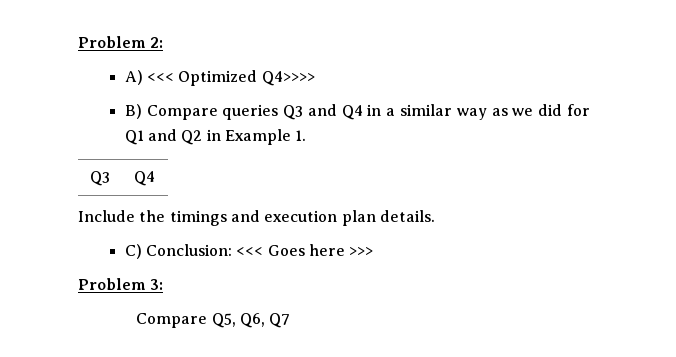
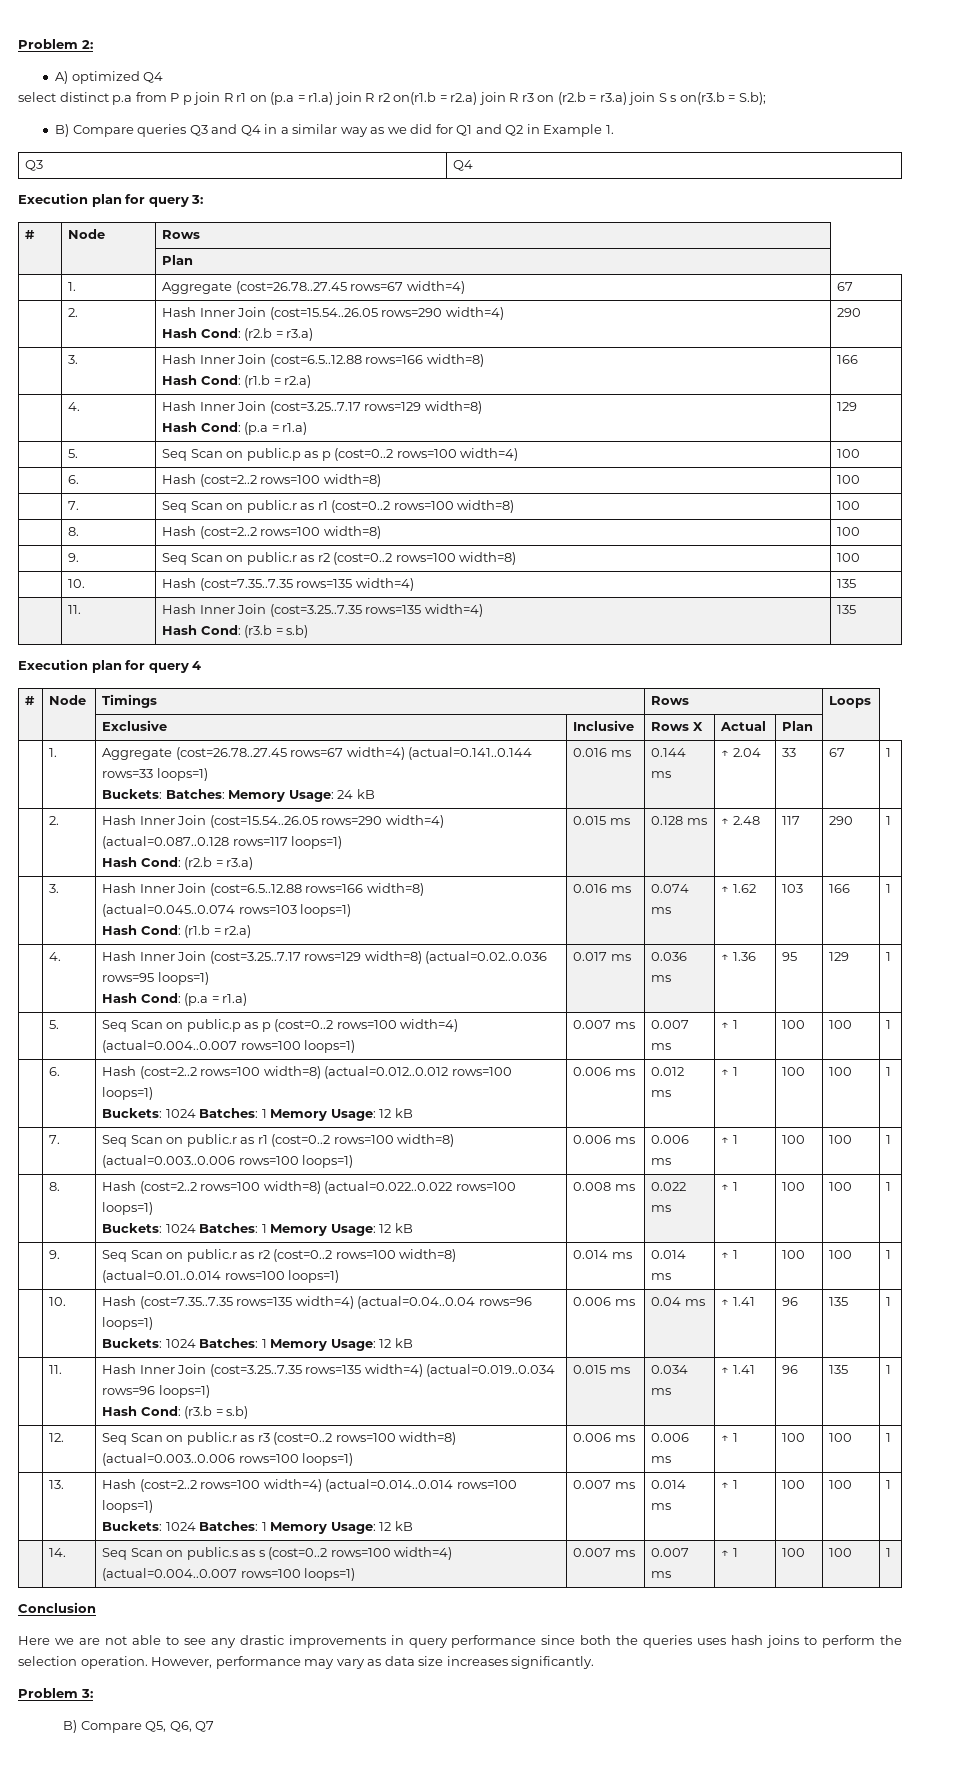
- A) <<< Optimized Q4>>>>
+ A) optimized Q4
+ select distinct p.a from P p join R r1 on (p.a = r1.a) join R r2 on(r1.b = r2.a) join R r3 on (r2.b = r3.a) join S s on(r3.b = S.b);
- Include the timings and execution plan details.
- C) Conclusion: <<< Goes here >>>
+ Execution plan for query 3:
+ # | Node | Rows
+ | | Plan
+ | 1. | Aggregate (cost=26.78..27.45 rows=67 width=4) | 67
+ | 2. | Hash Inner Join (cost=15.54..26.05 rows=290 width=4)
+ Hash Cond: (r2.b = r3.a) | 290
+ | 3. | Hash Inner Join (cost=6.5..12.88 rows=166 width=8)
+ Hash Cond: (r1.b = r2.a) | 166
+ | 4. | Hash Inner Join (cost=3.25..7.17 rows=129 width=8)
+ Hash Cond: (p.a = r1.a) | 129
+ | 5. | Seq Scan on public.p as p (cost=0..2 rows=100 width=4) | 100
+ | 6. | Hash (cost=2..2 rows=100 width=8) | 100
+ | 7. | Seq Scan on public.r as r1 (cost=0..2 rows=100 width=8) | 100
+ | 8. | Hash (cost=2..2 rows=100 width=8) | 100
+ | 9. | Seq Scan on public.r as r2 (cost=0..2 rows=100 width=8) | 100
+ | 10. | Hash (cost=7.35..7.35 rows=135 width=4) | 135
+ | 11. | Hash Inner Join (cost=3.25..7.35 rows=135 width=4)
+ Hash Cond: (r3.b = s.b) | 135
+ Execution plan for query 4
+ # | Node | Timings | Rows | Loops
+ | | Exclusive | Inclusive | Rows X | Actual | Plan |
+ | 1. | Aggregate (cost=26.78..27.45 rows=67 width=4) (actual=0.141..0.144 rows=33 loops=1)
+ Buckets: Batches: Memory Usage: 24 kB | 0.016 ms | 0.144 ms | ↑ 2.04 | 33 | 67 | 1
+ | 2. | Hash Inner Join (cost=15.54..26.05 rows=290 width=4) (actual=0.087..0.128 rows=117 loops=1)
+ Hash Cond: (r2.b = r3.a) | 0.015 ms | 0.128 ms | ↑ 2.48 | 117 | 290 | 1
+ | 3. | Hash Inner Join (cost=6.5..12.88 rows=166 width=8) (actual=0.045..0.074 rows=103 loops=1)
+ Hash Cond: (r1.b = r2.a) | 0.016 ms | 0.074 ms | ↑ 1.62 | 103 | 166 | 1
+ | 4. | Hash Inner Join (cost=3.25..7.17 rows=129 width=8) (actual=0.02..0.036 rows=95 loops=1)
+ Hash Cond: (p.a = r1.a) | 0.017 ms | 0.036 ms | ↑ 1.36 | 95 | 129 | 1
+ | 5. | Seq Scan on public.p as p (cost=0..2 rows=100 width=4) (actual=0.004..0.007 rows=100 loops=1) | 0.007 ms | 0.007 ms | ↑ 1 | 100 | 100 | 1
+ | 6. | Hash (cost=2..2 rows=100 width=8) (actual=0.012..0.012 rows=100 loops=1)
+ Buckets: 1024 Batches: 1 Memory Usage: 12 kB | 0.006 ms | 0.012 ms | ↑ 1 | 100 | 100 | 1
+ | 7. | Seq Scan on public.r as r1 (cost=0..2 rows=100 width=8) (actual=0.003..0.006 rows=100 loops=1) | 0.006 ms | 0.006 ms | ↑ 1 | 100 | 100 | 1
+ | 8. | Hash (cost=2..2 rows=100 width=8) (actual=0.022..0.022 rows=100 loops=1)
+ Buckets: 1024 Batches: 1 Memory Usage: 12 kB | 0.008 ms | 0.022 ms | ↑ 1 | 100 | 100 | 1
+ | 9. | Seq Scan on public.r as r2 (cost=0..2 rows=100 width=8) (actual=0.01..0.014 rows=100 loops=1) | 0.014 ms | 0.014 ms | ↑ 1 | 100 | 100 | 1
+ | 10. | Hash (cost=7.35..7.35 rows=135 width=4) (actual=0.04..0.04 rows=96 loops=1)
+ Buckets: 1024 Batches: 1 Memory Usage: 12 kB | 0.006 ms | 0.04 ms | ↑ 1.41 | 96 | 135 | 1
+ | 11. | Hash Inner Join (cost=3.25..7.35 rows=135 width=4) (actual=0.019..0.034 rows=96 loops=1)
+ Hash Cond: (r3.b = s.b) | 0.015 ms | 0.034 ms | ↑ 1.41 | 96 | 135 | 1
+ | 12. | Seq Scan on public.r as r3 (cost=0..2 rows=100 width=8) (actual=0.003..0.006 rows=100 loops=1) | 0.006 ms | 0.006 ms | ↑ 1 | 100 | 100 | 1
+ | 13. | Hash (cost=2..2 rows=100 width=4) (actual=0.014..0.014 rows=100 loops=1)
+ Buckets: 1024 Batches: 1 Memory Usage: 12 kB | 0.007 ms | 0.014 ms | ↑ 1 | 100 | 100 | 1
+ | 14. | Seq Scan on public.s as s (cost=0..2 rows=100 width=4) (actual=0.004..0.007 rows=100 loops=1) | 0.007 ms | 0.007 ms | ↑ 1 | 100 | 100 | 1
+ Conclusion
+ Here we are not able to see any drastic improvements in query performance since both the queries uses hash joins to perform the selection operation. However, performance may vary as data size increases significantly.
- Compare Q5, Q6, Q7
+ B) Compare Q5, Q6, Q7

